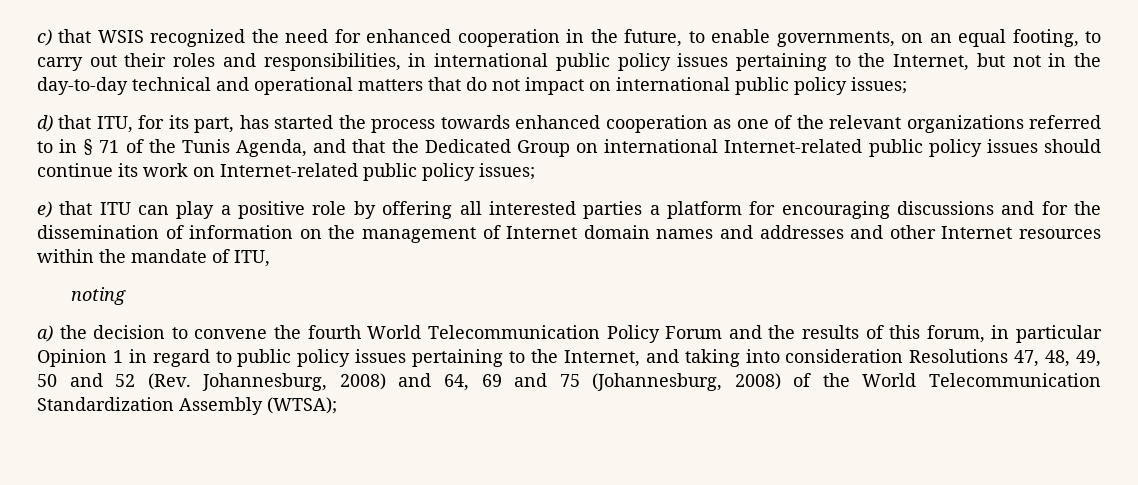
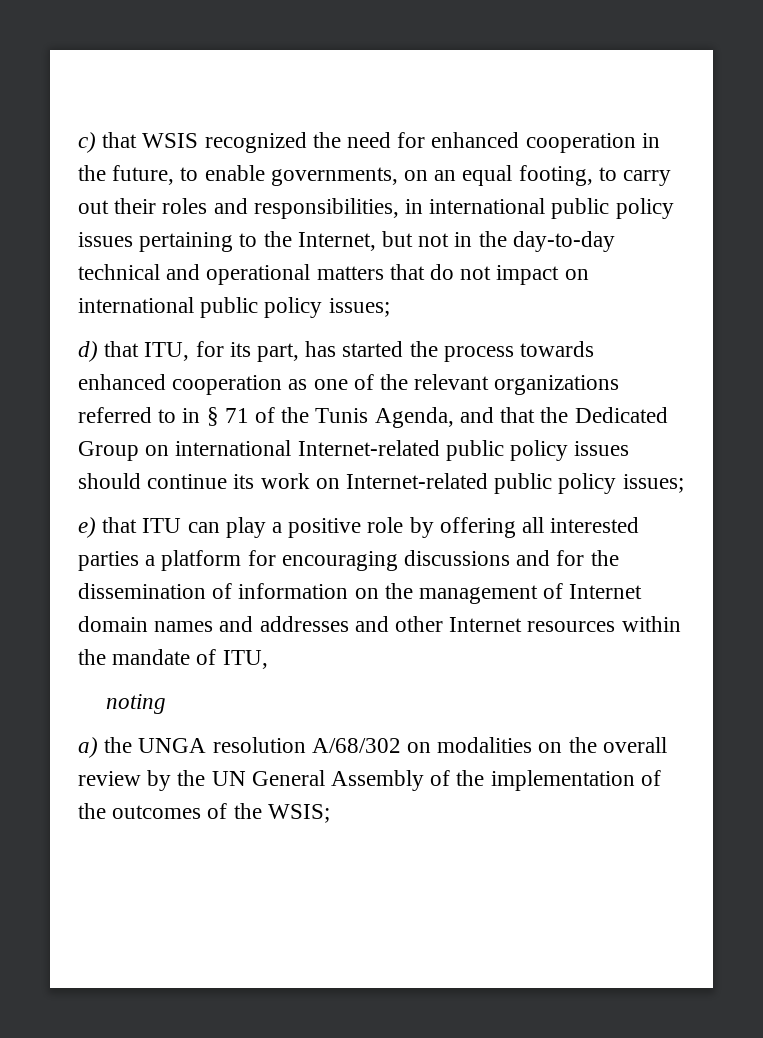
- a) the decision to convene the fourth World Telecommunication Policy Forum and the results of this forum, in particular Opinion 1 in regard to public policy issues pertaining to the Internet, and taking into consideration Resolutions 47, 48, 49, 50 and 52 (Rev. Johannesburg, 2008) and 64, 69 and 75 (Johannesburg, 2008) of the World Telecommunication Standardization Assembly (WTSA);
+ a) the UNGA resolution A/68/302 on modalities on the overall review by the UN General Assembly of the implementation of the outcomes of the WSIS;

